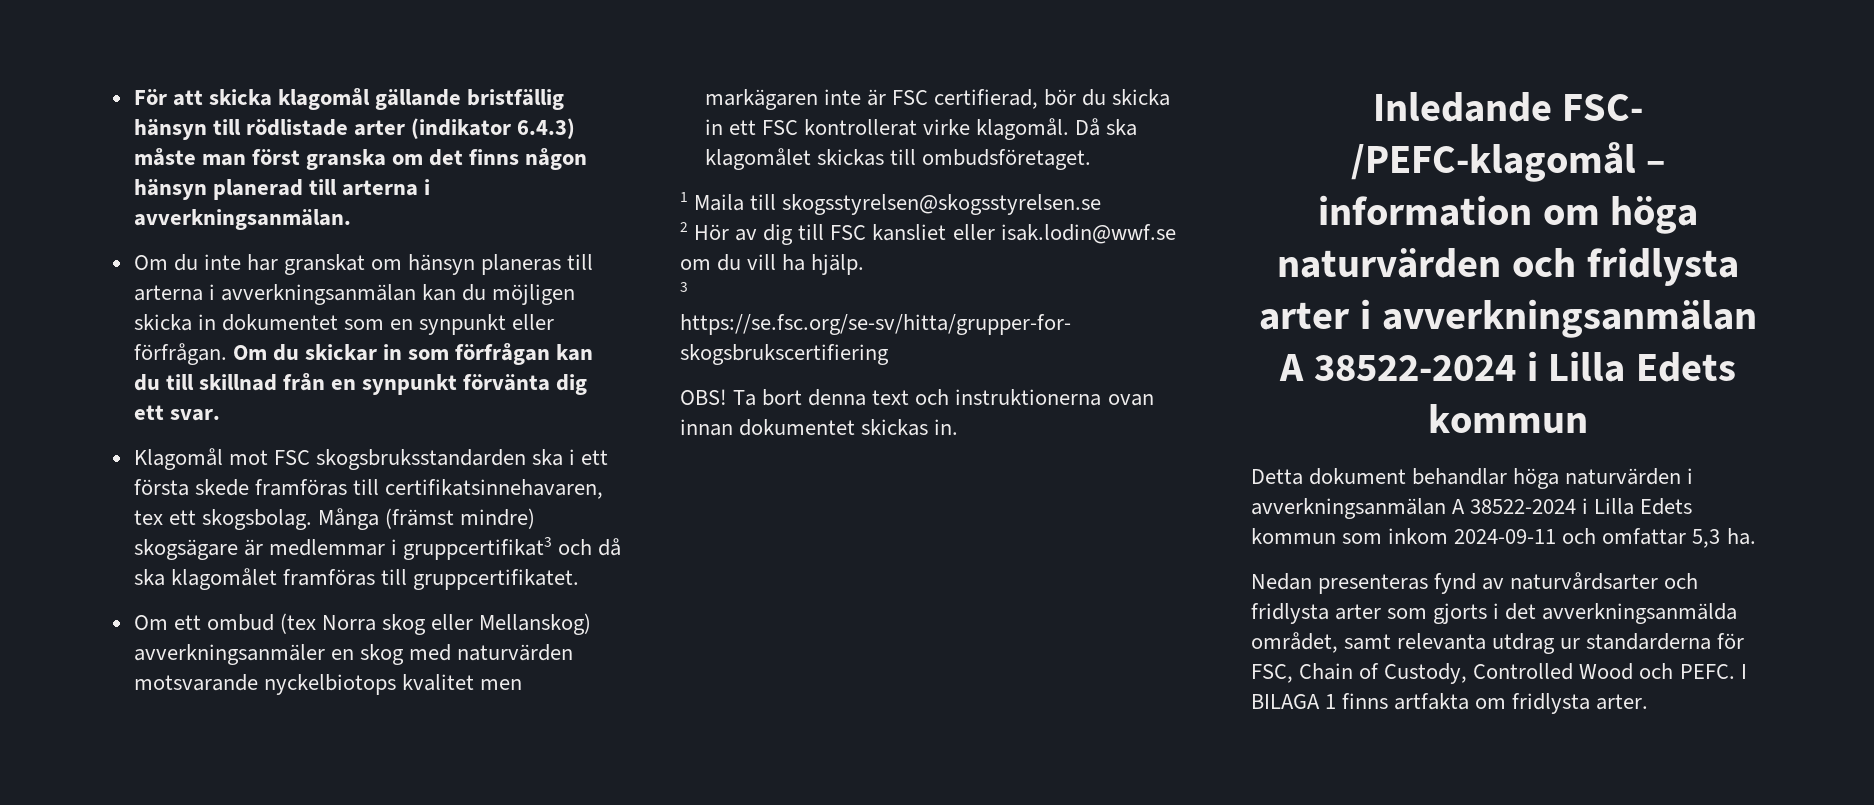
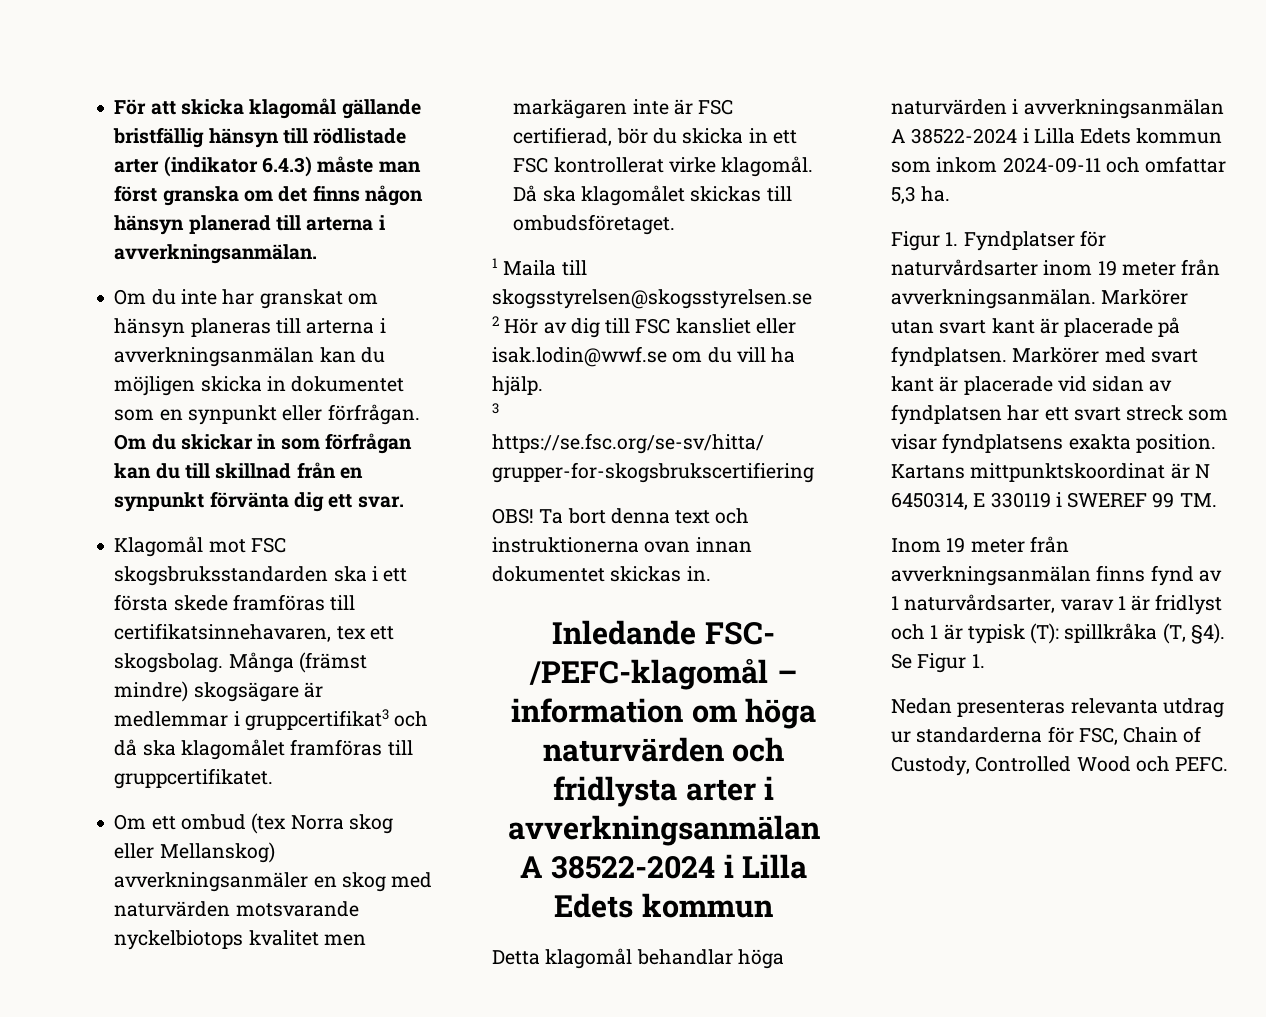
- Detta dokument behandlar höga naturvärden i avverkningsanmälan A 38522-2024 i Lilla Edets kommun som inkom 2024-09-11 och omfattar 5,3 ha.
+ Detta klagomål behandlar höga naturvärden i avverkningsanmälan A 38522-2024 i Lilla Edets kommun som inkom 2024-09-11 och omfattar 5,3 ha.
- Nedan presenteras fynd av naturvårdsarter och fridlysta arter som gjorts i det avverkningsanmälda området, samt relevanta utdrag ur standarderna för FSC, Chain of Custody, Controlled Wood och PEFC. I BILAGA 1 finns artfakta om fridlysta arter.
+ Figur 1. Fyndplatser för naturvårdsarter inom 19 meter från avverkningsanmälan. Markörer utan svart kant är placerade på fyndplatsen. Markörer med svart kant är placerade vid sidan av fyndplatsen har ett svart streck som visar fyndplatsens exakta position. Kartans mittpunktskoordinat är N 6450314, E 330119 i SWEREF 99 TM.
+ Inom 19 meter från avverkningsanmälan finns fynd av 1 naturvårdsarter, varav 1 är fridlyst och 1 är typisk (T): spillkråka (T, §4). Se Figur 1.
+ Nedan presenteras relevanta utdrag ur standarderna för FSC, Chain of Custody, Controlled Wood och PEFC.

